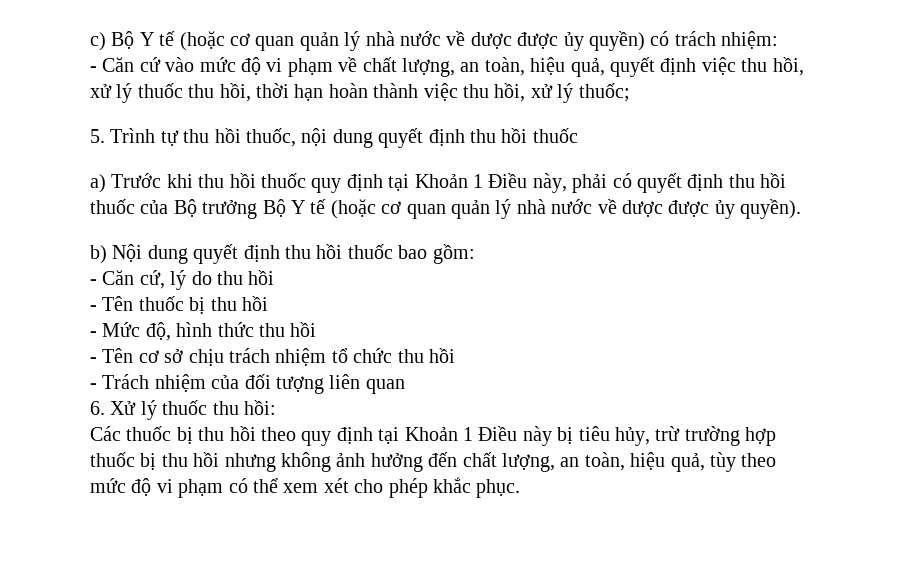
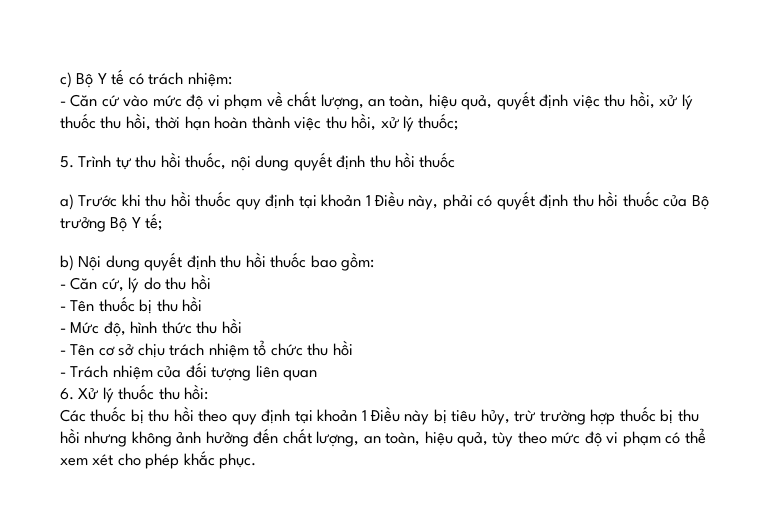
- c) Bộ Y tế (hoặc cơ quan quản lý nhà nước về dược được ủy quyền) có trách nhiệm:
+ c) Bộ Y tế có trách nhiệm:
- a) Trước khi thu hồi thuốc quy định tại Khoản 1 Điều này, phải có quyết định thu hồi thuốc của Bộ trưởng Bộ Y tế (hoặc cơ quan quản lý nhà nước về dược được ủy quyền).
+ a) Trước khi thu hồi thuốc quy định tại khoản 1 Điều này, phải có quyết định thu hồi thuốc của Bộ trưởng Bộ Y tế;
- Các thuốc bị thu hồi theo quy định tại Khoản 1 Điều này bị tiêu hủy, trừ trường hợp thuốc bị thu hồi nhưng không ảnh hưởng đến chất lượng, an toàn, hiệu quả, tùy theo mức độ vi phạm có thể xem xét cho phép khắc phục.
+ Các thuốc bị thu hồi theo quy định tại khoản 1 Điều này bị tiêu hủy, trừ trường hợp thuốc bị thu hồi nhưng không ảnh hưởng đến chất lượng, an toàn, hiệu quả, tùy theo mức độ vi phạm có thể xem xét cho phép khắc phục.

